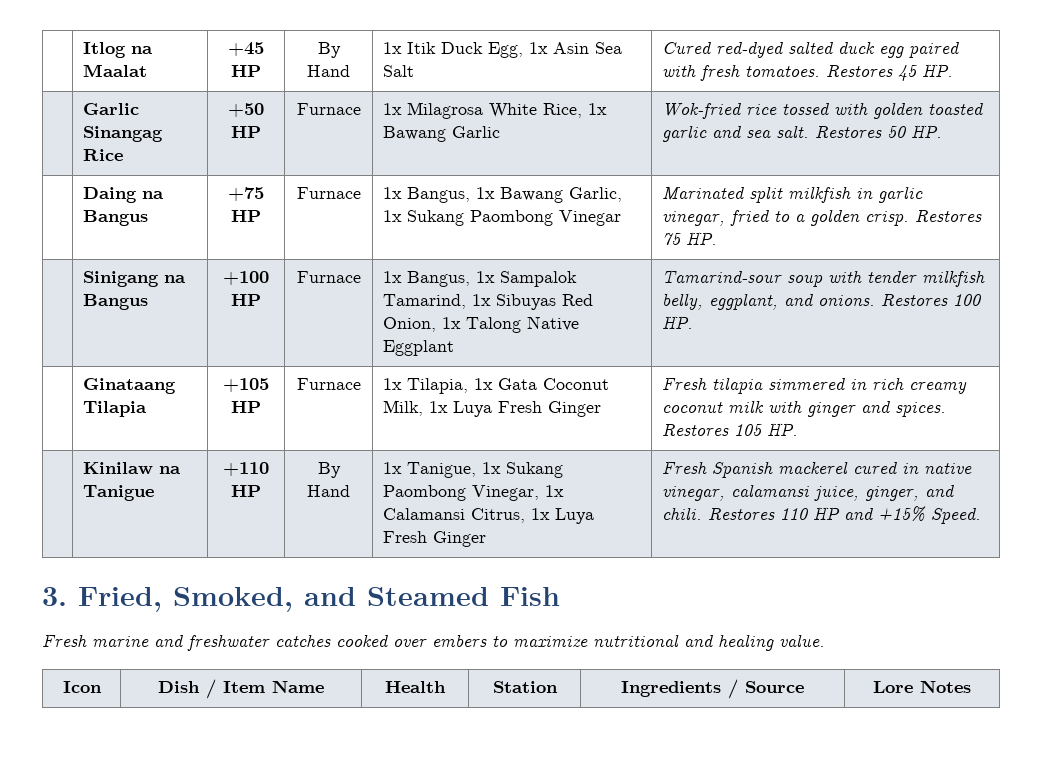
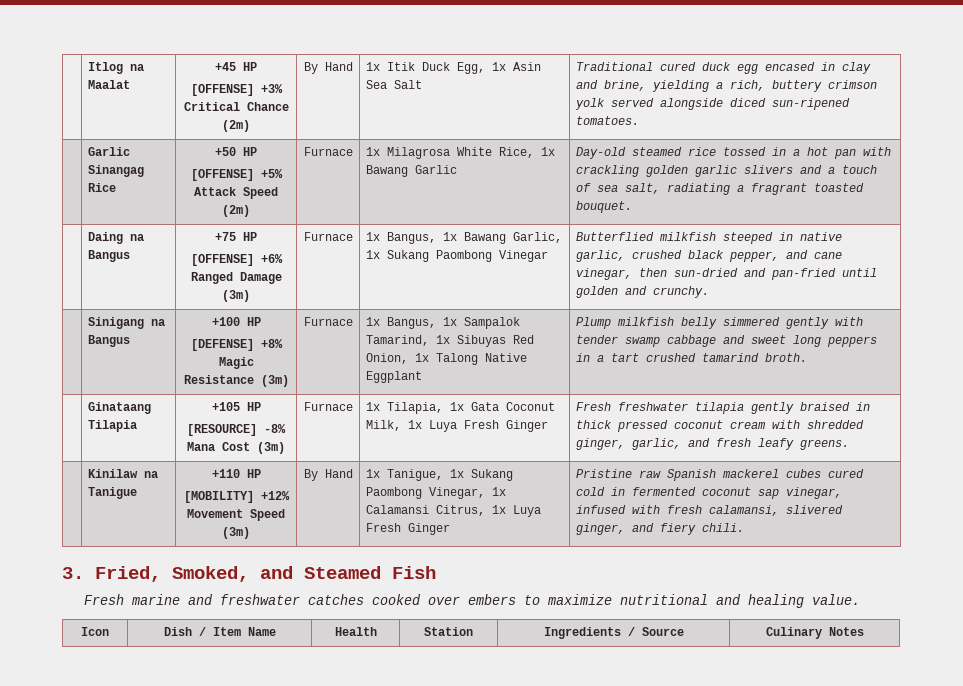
- | Itlog na Maalat | +45 HP | By Hand | 1x Itik Duck Egg, 1x Asin Sea Salt | Cured red-dyed salted duck egg paired with fresh tomatoes. Restores 45 HP.
+ | Itlog na Maalat | +45 HP
+ [OFFENSE] +3% Critical Chance (2m) | By Hand | 1x Itik Duck Egg, 1x Asin Sea Salt | Traditional cured duck egg encased in clay and brine, yielding a rich, buttery crimson yolk served alongside diced sun-ripened tomatoes.
+ [OFFENSE] +5% Attack Speed (2m)
- Wok-fried rice tossed with golden toasted garlic and sea salt. Restores 50 HP.
+ Day-old steamed rice tossed in a hot pan with crackling golden garlic slivers and a touch of sea salt, radiating a fragrant toasted bouquet.
- | Daing na Bangus | +75 HP | Furnace | 1x Bangus, 1x Bawang Garlic, 1x Sukang Paombong Vinegar | Marinated split milkfish in garlic vinegar, fried to a golden crisp. Restores 75 HP.
+ | Daing na Bangus | +75 HP
+ [OFFENSE] +6% Ranged Damage (3m) | Furnace | 1x Bangus, 1x Bawang Garlic, 1x Sukang Paombong Vinegar | Butterflied milkfish steeped in native garlic, crushed black pepper, and cane vinegar, then sun-dried and pan-fried until golden and crunchy.
+ [DEFENSE] +8% Magic Resistance (3m)
- Tamarind-sour soup with tender milkfish belly, eggplant, and onions. Restores 100 HP.
+ Plump milkfish belly simmered gently with tender swamp cabbage and sweet long peppers in a tart crushed tamarind broth.
- | Ginataang Tilapia | +105 HP | Furnace | 1x Tilapia, 1x Gata Coconut Milk, 1x Luya Fresh Ginger | Fresh tilapia simmered in rich creamy coconut milk with ginger and spices. Restores 105 HP.
+ | Ginataang Tilapia | +105 HP
+ [RESOURCE] -8% Mana Cost (3m) | Furnace | 1x Tilapia, 1x Gata Coconut Milk, 1x Luya Fresh Ginger | Fresh freshwater tilapia gently braised in thick pressed coconut cream with shredded ginger, garlic, and fresh leafy greens.
+ [MOBILITY] +12% Movement Speed (3m)
- Fresh Spanish mackerel cured in native vinegar, calamansi juice, ginger, and chili. Restores 110 HP and +15% Speed.
+ Pristine raw Spanish mackerel cubes cured cold in fermented coconut sap vinegar, infused with fresh calamansi, slivered ginger, and fiery chili.
- Icon | Dish / Item Name | Health | Station | Ingredients / Source | Lore Notes
+ Icon | Dish / Item Name | Health | Station | Ingredients / Source | Culinary Notes

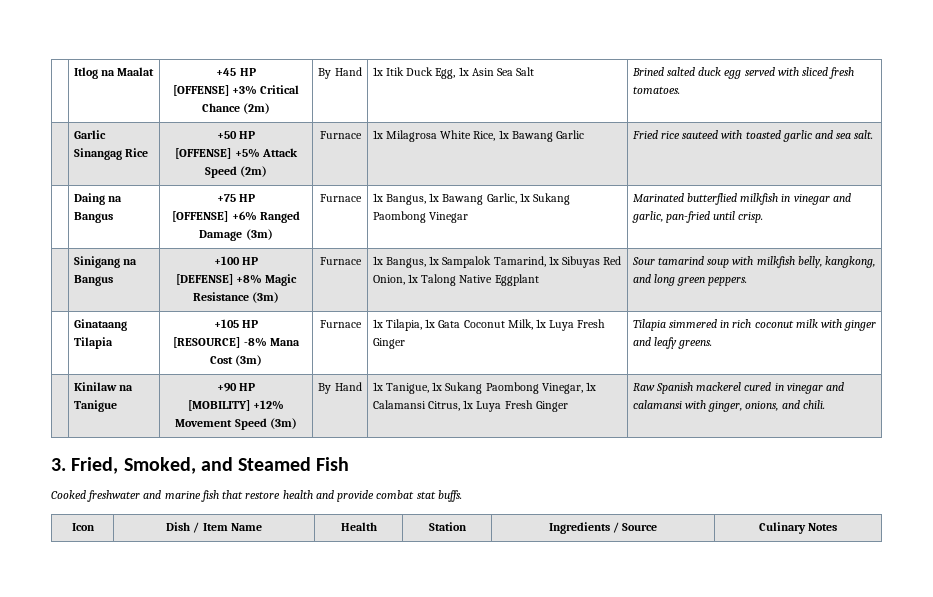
  | Itlog na Maalat | +45 HP
- [OFFENSE] +3% Critical Chance (2m) | By Hand | 1x Itik Duck Egg, 1x Asin Sea Salt | Traditional cured duck egg encased in clay and brine, yielding a rich, buttery crimson yolk served alongside diced sun-ripened tomatoes.
+ [OFFENSE] +3% Critical Chance (2m) | By Hand | 1x Itik Duck Egg, 1x Asin Sea Salt | Brined salted duck egg served with sliced fresh tomatoes.
- Day-old steamed rice tossed in a hot pan with crackling golden garlic slivers and a touch of sea salt, radiating a fragrant toasted bouquet.
+ Fried rice sauteed with toasted garlic and sea salt.
  | Daing na Bangus | +75 HP
- [OFFENSE] +6% Ranged Damage (3m) | Furnace | 1x Bangus, 1x Bawang Garlic, 1x Sukang Paombong Vinegar | Butterflied milkfish steeped in native garlic, crushed black pepper, and cane vinegar, then sun-dried and pan-fried until golden and crunchy.
+ [OFFENSE] +6% Ranged Damage (3m) | Furnace | 1x Bangus, 1x Bawang Garlic, 1x Sukang Paombong Vinegar | Marinated butterflied milkfish in vinegar and garlic, pan-fried until crisp.
- Plump milkfish belly simmered gently with tender swamp cabbage and sweet long peppers in a tart crushed tamarind broth.
+ Sour tamarind soup with milkfish belly, kangkong, and long green peppers.
  | Ginataang Tilapia | +105 HP
- [RESOURCE] -8% Mana Cost (3m) | Furnace | 1x Tilapia, 1x Gata Coconut Milk, 1x Luya Fresh Ginger | Fresh freshwater tilapia gently braised in thick pressed coconut cream with shredded ginger, garlic, and fresh leafy greens.
+ [RESOURCE] -8% Mana Cost (3m) | Furnace | 1x Tilapia, 1x Gata Coconut Milk, 1x Luya Fresh Ginger | Tilapia simmered in rich coconut milk with ginger and leafy greens.
- +110 HP
+ +90 HP
- Pristine raw Spanish mackerel cubes cured cold in fermented coconut sap vinegar, infused with fresh calamansi, slivered ginger, and fiery chili.
+ Raw Spanish mackerel cured in vinegar and calamansi with ginger, onions, and chili.
- Fresh marine and freshwater catches cooked over embers to maximize nutritional and healing value.
+ Cooked freshwater and marine fish that restore health and provide combat stat buffs.

